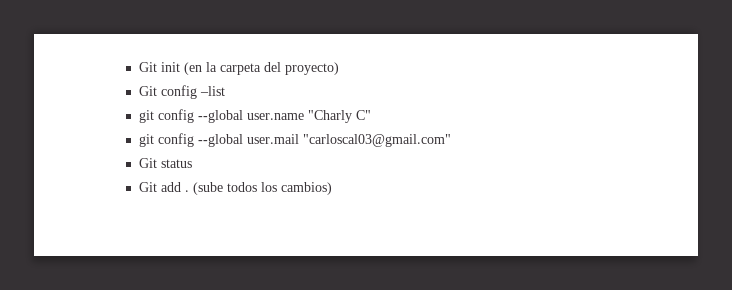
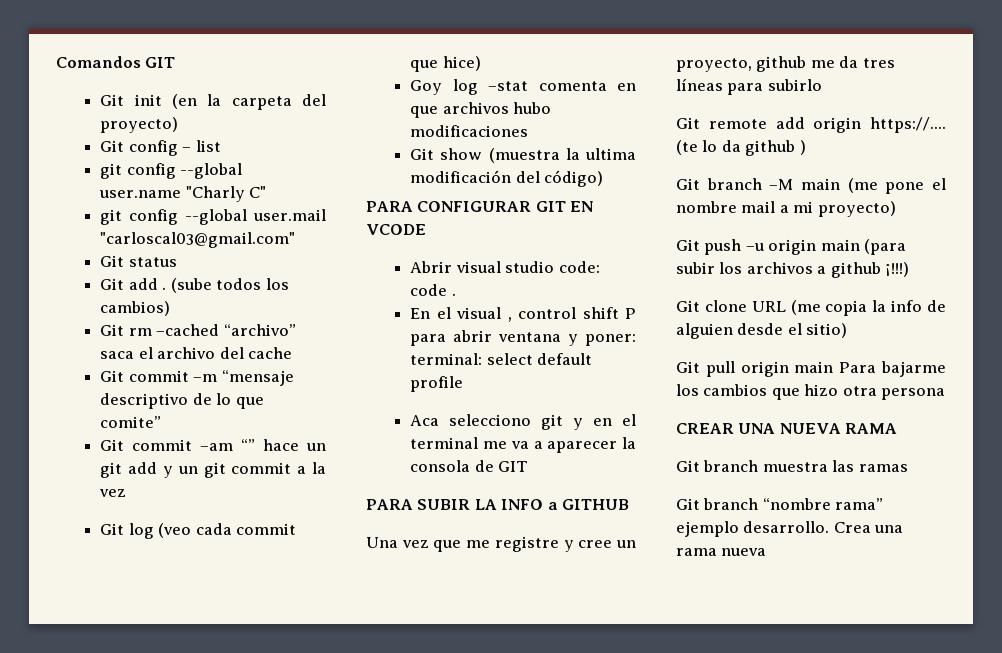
+ Comandos GIT
- Git config –list
+ Git config – list
+ Git rm –cached “archivo” saca el archivo del cache
+ Git commit –m “mensaje descriptivo de lo que comite”
+ Git commit –am “” hace un git add y un git commit a la vez
+ Git log (veo cada commit que hice)
+ Goy log –stat comenta en que archivos hubo modificaciones
+ Git show (muestra la ultima modificación del código)
+ PARA CONFIGURAR GIT EN VCODE
+ Abrir visual studio code: code .
+ En el visual , control shift P para abrir ventana y poner: terminal: select default profile
+ Aca selecciono git y en el terminal me va a aparecer la consola de GIT
+ PARA SUBIR LA INFO a GITHUB
+ Una vez que me registre y cree un proyecto, github me da tres líneas para subirlo
+ Git remote add origin https://.... (te lo da github )
+ Git branch –M main (me pone el nombre mail a mi proyecto)
+ Git push –u origin main (para subir los archivos a github ¡!!!)
+ Git clone URL (me copia la info de alguien desde el sitio)
+ Git pull origin main Para bajarme los cambios que hizo otra persona
+ CREAR UNA NUEVA RAMA
+ Git branch muestra las ramas
+ Git branch “nombre rama” ejemplo desarrollo. Crea una rama nueva

